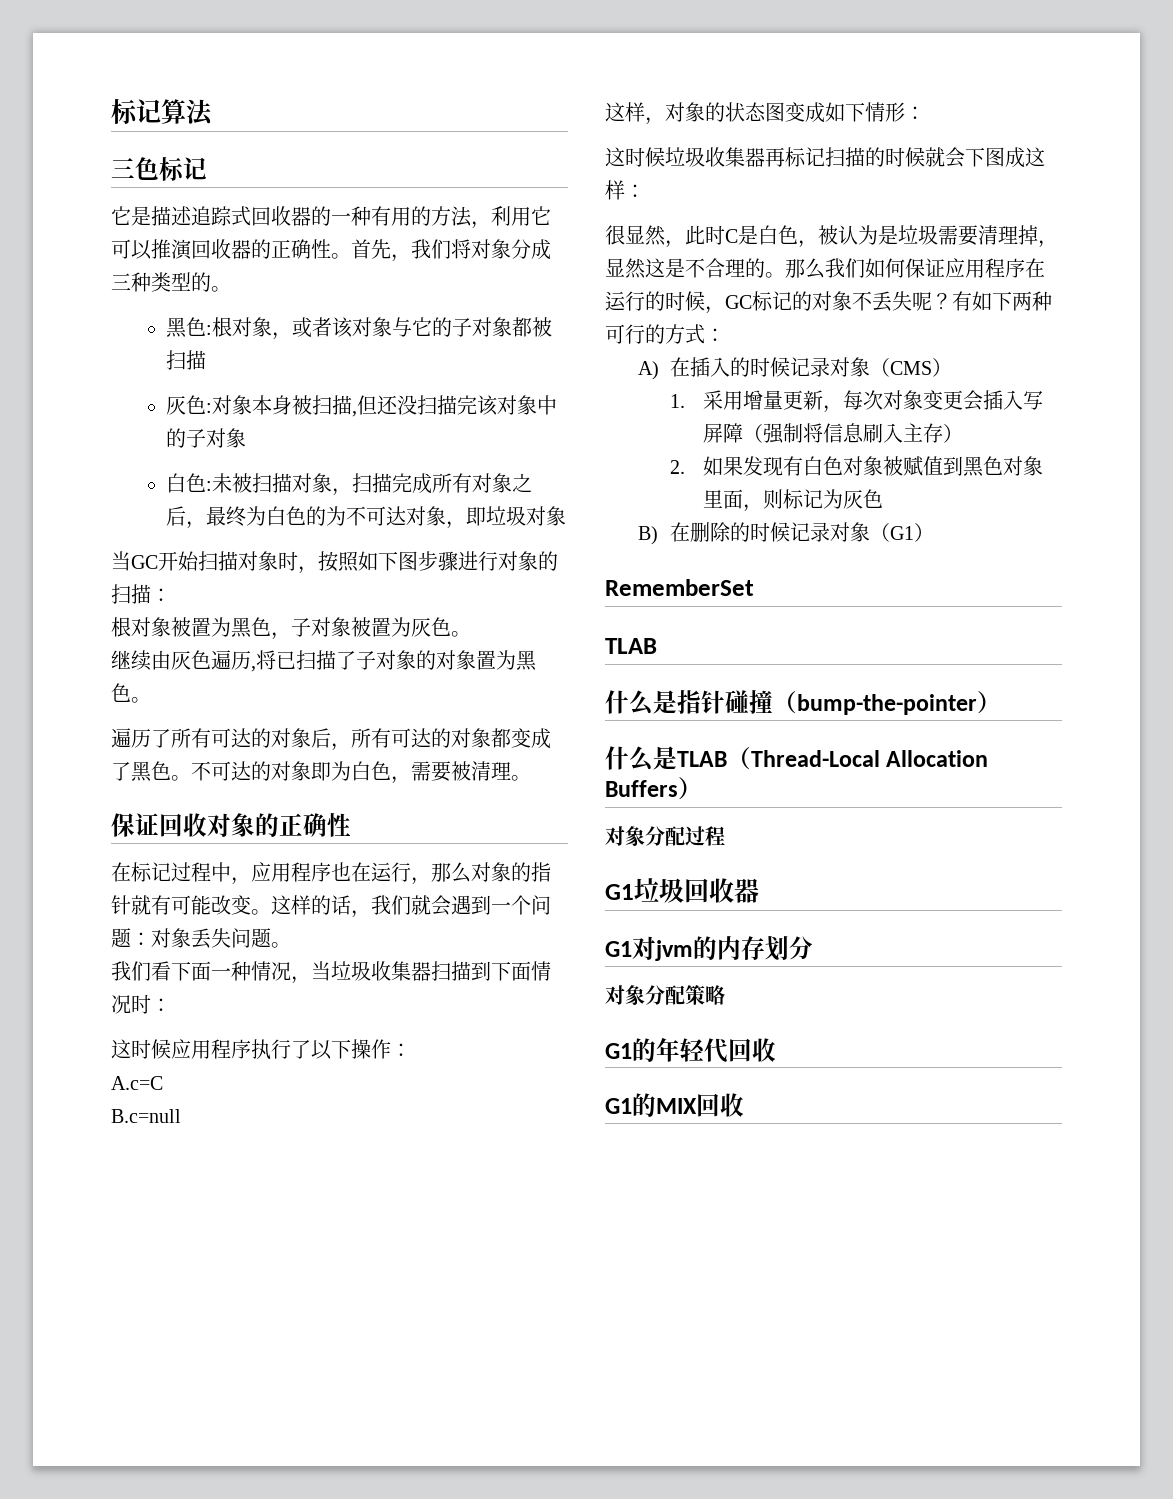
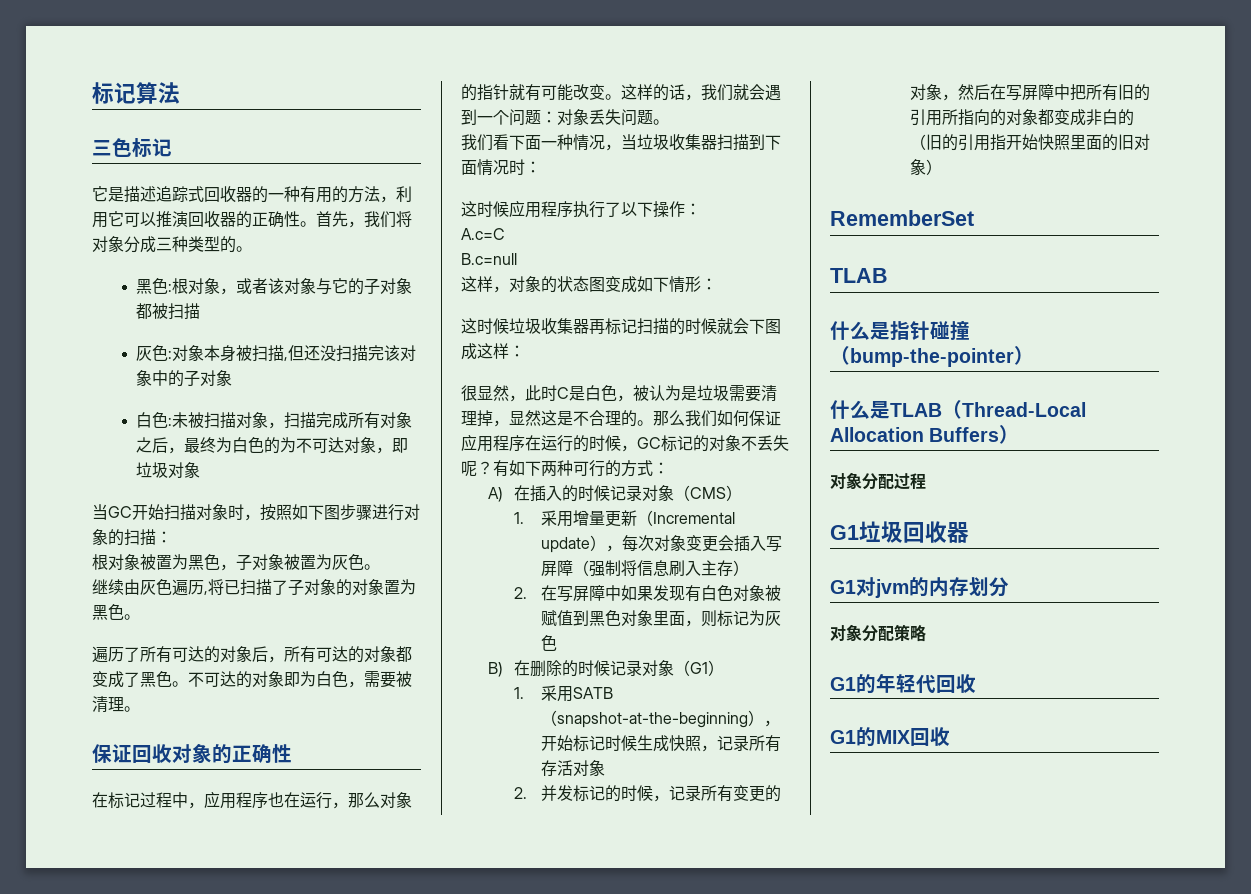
- 1.采用增量更新，每次对象变更会插入写屏障（强制将信息刷入主存）
+ 1.采用增量更新（Incremental update），每次对象变更会插入写屏障（强制将信息刷入主存）
- 2.如果发现有白色对象被赋值到黑色对象里面，则标记为灰色
+ 2.在写屏障中如果发现有白色对象被赋值到黑色对象里面，则标记为灰色
+ 1.采用SATB（snapshot-at-the-beginning），开始标记时候生成快照，记录所有存活对象
+ 2.并发标记的时候，记录所有变更的对象，然后在写屏障中把所有旧的引用所指向的对象都变成非白的（旧的引用指开始快照里面的旧对象）

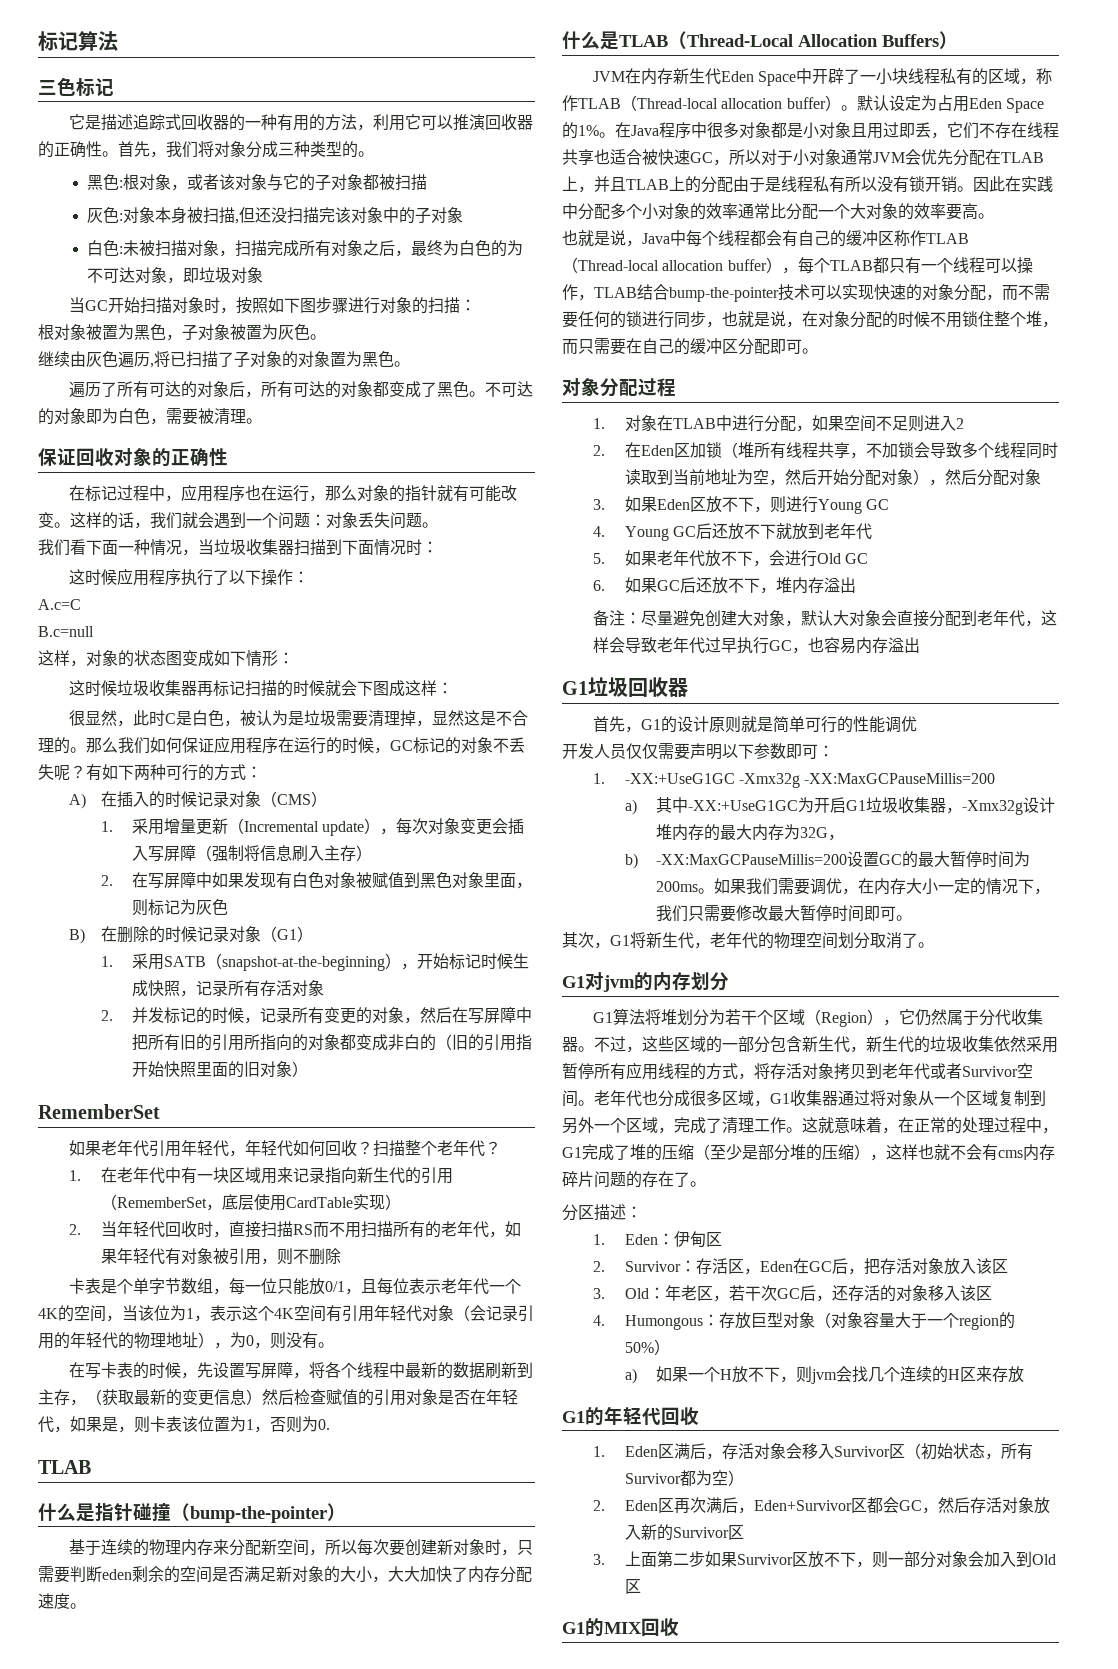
+ 如果老年代引用年轻代，年轻代如何回收？扫描整个老年代？
+ 1.在老年代中有一块区域用来记录指向新生代的引用（RememberSet，底层使用CardTable实现）
+ 2.当年轻代回收时，直接扫描RS而不用扫描所有的老年代，如果年轻代有对象被引用，则不删除
+ 卡表是个单字节数组，每一位只能放0/1，且每位表示老年代一个4K的空间，当该位为1，表示这个4K空间有引用年轻代对象（会记录引用的年轻代的物理地址），为0，则没有。
+ 在写卡表的时候，先设置写屏障，将各个线程中最新的数据刷新到主存，（获取最新的变更信息）然后检查赋值的引用对象是否在年轻代，如果是，则卡表该位置为1，否则为0.
+ 基于连续的物理内存来分配新空间，所以每次要创建新对象时，只需要判断eden剩余的空间是否满足新对象的大小，大大加快了内存分配速度。
+ JVM在内存新生代Eden Space中开辟了一小块线程私有的区域，称作TLAB（Thread-local allocation buffer）。默认设定为占用Eden Space的1%。在Java程序中很多对象都是小对象且用过即丢，它们不存在线程共享也适合被快速GC，所以对于小对象通常JVM会优先分配在TLAB上，并且TLAB上的分配由于是线程私有所以没有锁开销。因此在实践中分配多个小对象的效率通常比分配一个大对象的效率要高。
+ 也就是说，Java中每个线程都会有自己的缓冲区称作TLAB（Thread-local allocation buffer），每个TLAB都只有一个线程可以操作，TLAB结合bump-the-pointer技术可以实现快速的对象分配，而不需要任何的锁进行同步，也就是说，在对象分配的时候不用锁住整个堆，而只需要在自己的缓冲区分配即可。
  对象分配过程
+ 1.对象在TLAB中进行分配，如果空间不足则进入2
+ 2.在Eden区加锁（堆所有线程共享，不加锁会导致多个线程同时读取到当前地址为空，然后开始分配对象），然后分配对象
+ 3.如果Eden区放不下，则进行Young GC
+ 4. Young GC后还放不下就放到老年代
+ 5.如果老年代放不下，会进行Old GC
+ 6.如果GC后还放不下，堆内存溢出
+ 备注：尽量避免创建大对象，默认大对象会直接分配到老年代，这样会导致老年代过早执行GC，也容易内存溢出
  G1垃圾回收器
+ 首先，G1的设计原则就是简单可行的性能调优
+ 开发人员仅仅需要声明以下参数即可：
+ 1. -XX:+UseG1GC -Xmx32g -XX:MaxGCPauseMillis=200
+ a)其中-XX:+UseG1GC为开启G1垃圾收集器，-Xmx32g设计堆内存的最大内存为32G，
+ b) -XX:MaxGCPauseMillis=200设置GC的最大暂停时间为200ms。如果我们需要调优，在内存大小一定的情况下，我们只需要修改最大暂停时间即可。
+ 其次，G1将新生代，老年代的物理空间划分取消了。
- 对象分配策略
+ G1算法将堆划分为若干个区域（Region），它仍然属于分代收集器。不过，这些区域的一部分包含新生代，新生代的垃圾收集依然采用暂停所有应用线程的方式，将存活对象拷贝到老年代或者Survivor空间。老年代也分成很多区域，G1收集器通过将对象从一个区域复制到另外一个区域，完成了清理工作。这就意味着，在正常的处理过程中，G1完成了堆的压缩（至少是部分堆的压缩），这样也就不会有cms内存碎片问题的存在了。
+ 分区描述：
+ 1. Eden：伊甸区
+ 2. Survivor：存活区，Eden在GC后，把存活对象放入该区
+ 3. Old：年老区，若干次GC后，还存活的对象移入该区
+ 4. Humongous：存放巨型对象（对象容量大于一个region的50%）
+ a)如果一个H放不下，则jvm会找几个连续的H区来存放
  G1的年轻代回收
+ 1. Eden区满后，存活对象会移入Survivor区（初始状态，所有Survivor都为空）
+ 2. Eden区再次满后，Eden+Survivor区都会GC，然后存活对象放入新的Survivor区
+ 3.上面第二步如果Survivor区放不下，则一部分对象会加入到Old区

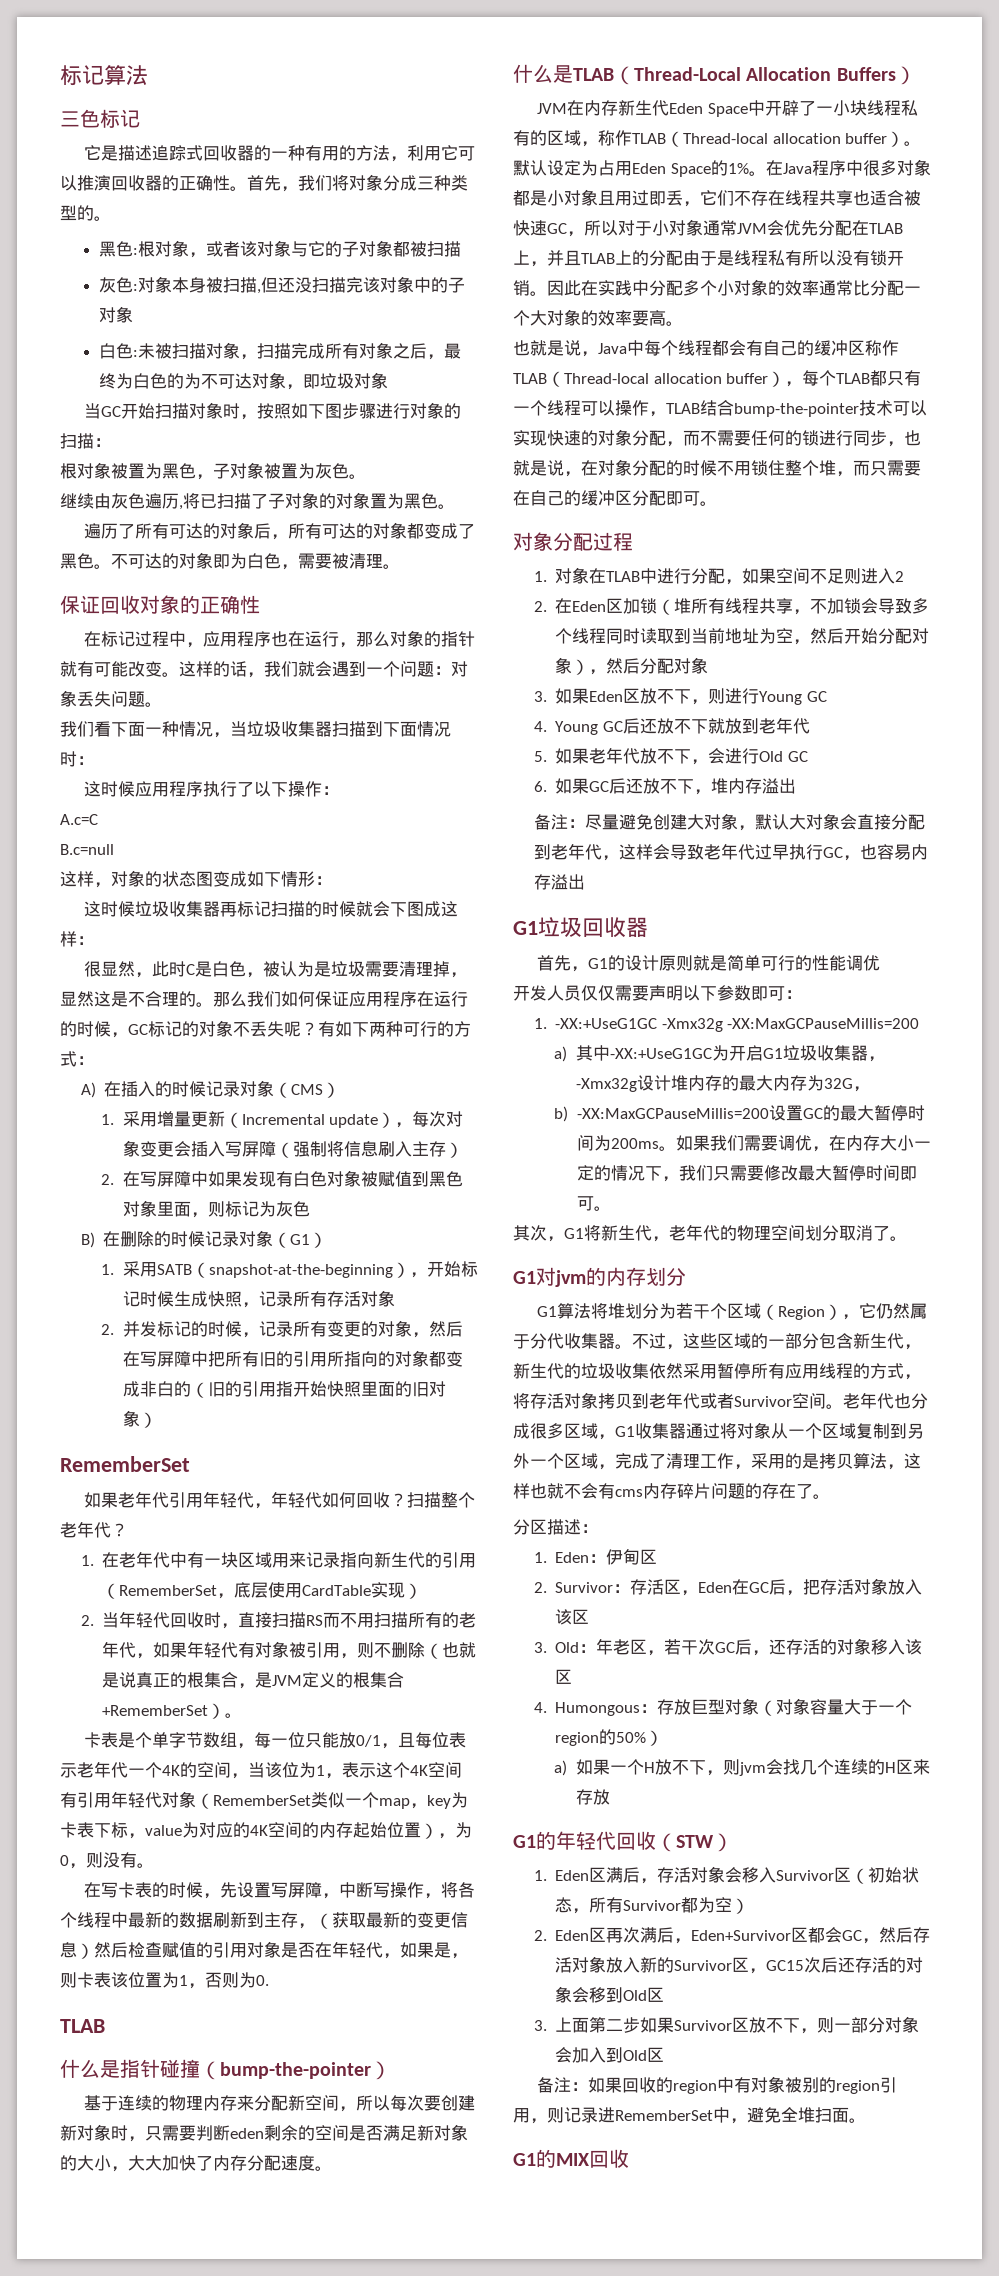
- 2.当年轻代回收时，直接扫描RS而不用扫描所有的老年代，如果年轻代有对象被引用，则不删除
+ 2.当年轻代回收时，直接扫描RS而不用扫描所有的老年代，如果年轻代有对象被引用，则不删除（也就是说真正的根集合，是JVM定义的根集合+RememberSet）。
- 卡表是个单字节数组，每一位只能放0/1，且每位表示老年代一个4K的空间，当该位为1，表示这个4K空间有引用年轻代对象（会记录引用的年轻代的物理地址），为0，则没有。
+ 卡表是个单字节数组，每一位只能放0/1，且每位表示老年代一个4K的空间，当该位为1，表示这个4K空间有引用年轻代对象（RememberSet类似一个map，key为卡表下标，value为对应的4K空间的内存起始位置），为0，则没有。
- 在写卡表的时候，先设置写屏障，将各个线程中最新的数据刷新到主存，（获取最新的变更信息）然后检查赋值的引用对象是否在年轻代，如果是，则卡表该位置为1，否则为0.
+ 在写卡表的时候，先设置写屏障，中断写操作，将各个线程中最新的数据刷新到主存，（获取最新的变更信息）然后检查赋值的引用对象是否在年轻代，如果是，则卡表该位置为1，否则为0.
- 老年代也分成很多区域，G1收集器通过将对象从一个区域复制到另外一个区域，完成了清理工作。这就意味着，在正常的处理过程中，G1完成了堆的压缩（至少是部分堆的压缩），这样也就不会有cms内存碎片问题的存在了。
+ 老年代也分成很多区域，G1收集器通过将对象从一个区域复制到另外一个区域，完成了清理工作，采用的是拷贝算法，这样也就不会有cms内存碎片问题的存在了。
- G1的年轻代回收
+ G1的年轻代回收（STW）
- 2. Eden区再次满后，Eden+Survivor区都会GC，然后存活对象放入新的Survivor区
+ 2. Eden区再次满后，Eden+Survivor区都会GC，然后存活对象放入新的Survivor区，GC15次后还存活的对象会移到Old区
+ 备注：如果回收的region中有对象被别的region引用，则记录进RememberSet中，避免全堆扫面。

